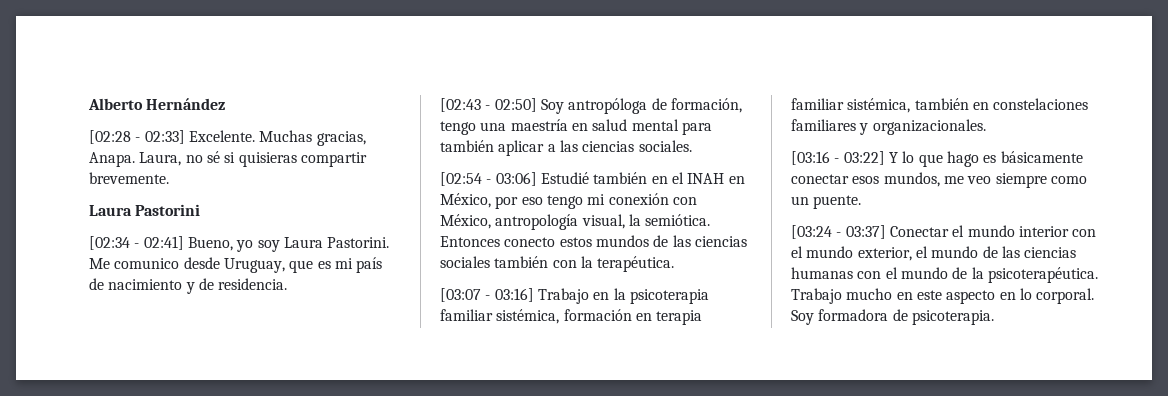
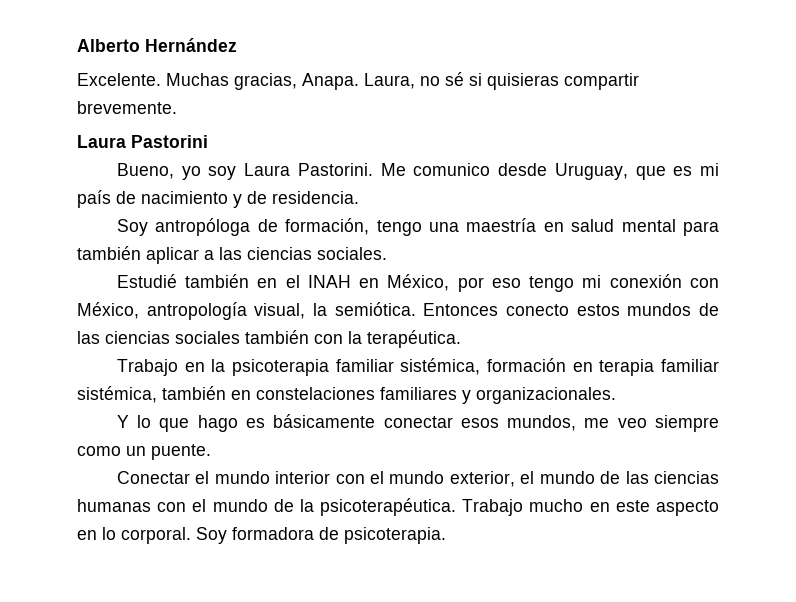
- [02:28 - 02:33] Excelente.
+ Excelente.
- [02:34 - 02:41] Bueno, yo soy Laura Pastorini.
+ Bueno, yo soy Laura Pastorini.
- [02:43 - 02:50] Soy antropóloga de formación, tengo una maestría en salud mental para también aplicar a las ciencias sociales.
+ Soy antropóloga de formación, tengo una maestría en salud mental para también aplicar a las ciencias sociales.
- [02:54 - 03:06] Estudié también en el INAH en México, por eso tengo mi conexión con México, antropología visual, la semiótica.
+ Estudié también en el INAH en México, por eso tengo mi conexión con México, antropología visual, la semiótica.
- [03:07 - 03:16] Trabajo en la psicoterapia familiar sistémica, formación en terapia familiar sistémica, también en constelaciones familiares y organizacionales.
+ Trabajo en la psicoterapia familiar sistémica, formación en terapia familiar sistémica, también en constelaciones familiares y organizacionales.
- [03:16 - 03:22] Y lo que hago es básicamente conectar esos mundos, me veo siempre como un puente.
+ Y lo que hago es básicamente conectar esos mundos, me veo siempre como un puente.
- [03:24 - 03:37] Conectar el mundo interior con el mundo exterior, el mundo de las ciencias humanas con el mundo de la psicoterapéutica.
+ Conectar el mundo interior con el mundo exterior, el mundo de las ciencias humanas con el mundo de la psicoterapéutica.

